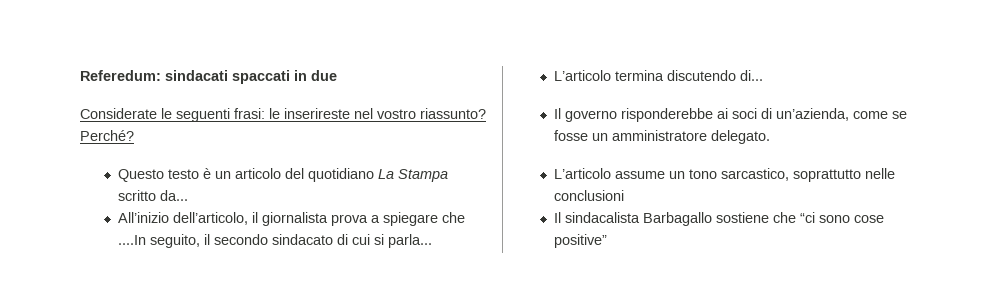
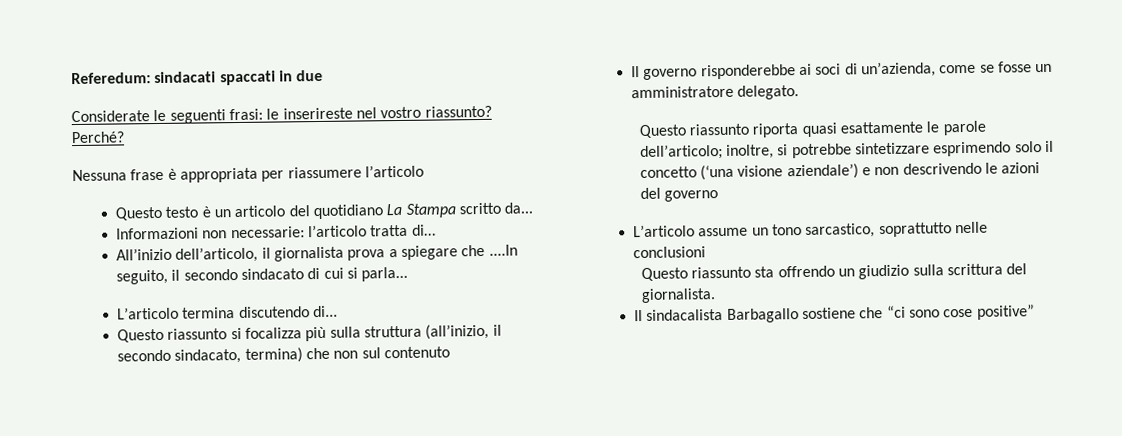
+ Nessuna frase è appropriata per riassumere l’articolo
+ Informazioni non necessarie: l’articolo tratta di…
+ Questo riassunto si focalizza più sulla struttura (all’inizio, il secondo sindacato, termina) che non sul contenuto
+ Questo riassunto riporta quasi esattamente le parole dell’articolo; inoltre, si potrebbe sintetizzare esprimendo solo il concetto (‘una visione aziendale’) e non descrivendo le azioni del governo
+ Questo riassunto sta offrendo un giudizio sulla scrittura del giornalista.

